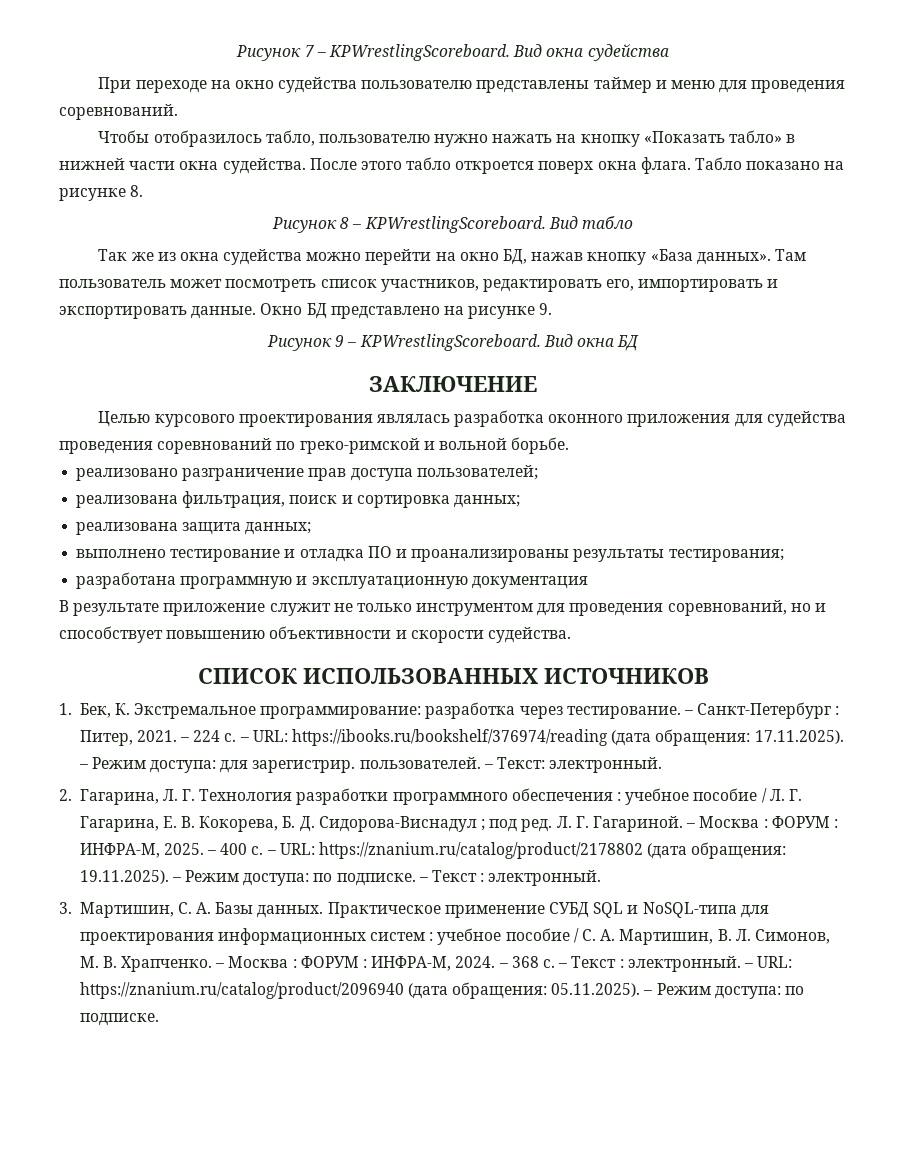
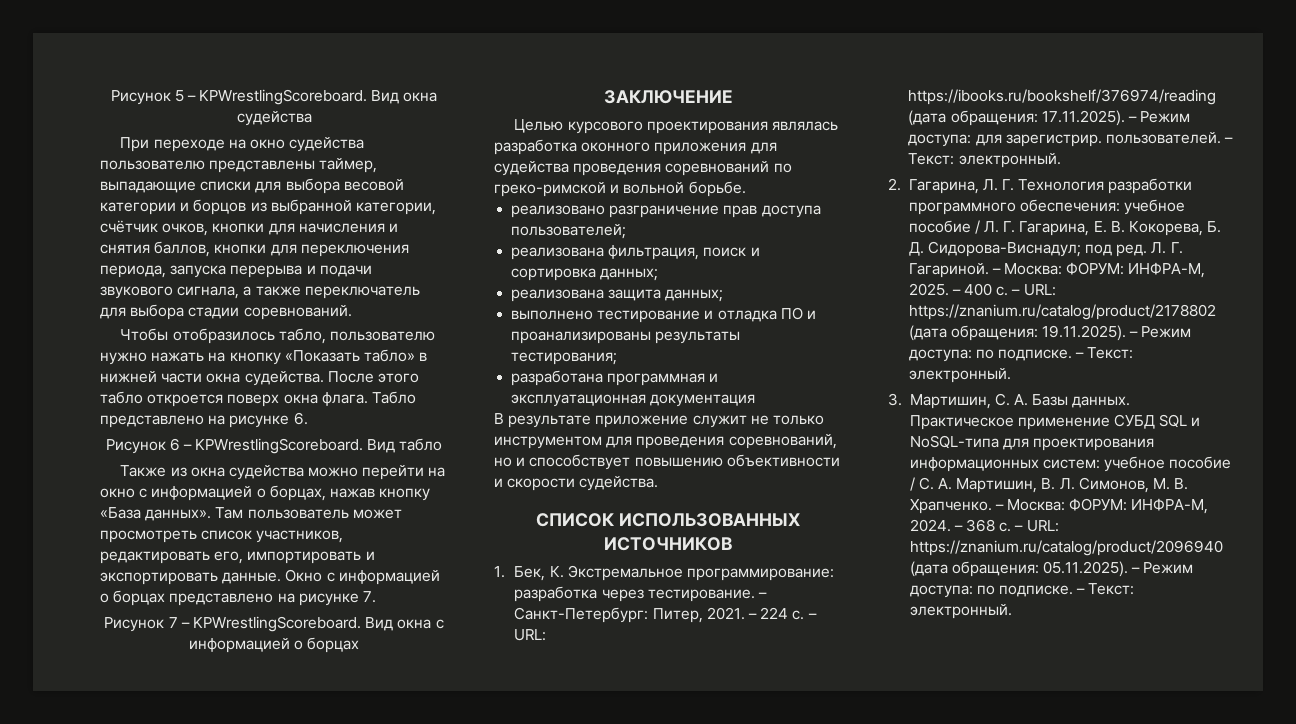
- Рисунок 7 – KPWrestlingScoreboard.
+ Рисунок 5 – KPWrestlingScoreboard.
- При переходе на окно судейства пользователю представлены таймер и меню для проведения соревнований.
+ При переходе на окно судейства пользователю представлены таймер, выпадающие списки для выбора весовой категории и борцов из выбранной категории, счётчик очков, кнопки для начисления и снятия баллов, кнопки для переключения периода, запуска перерыва и подачи звукового сигнала, а также переключатель для выбора стадии соревнований.
- Табло показано на рисунке 8.
- Рисунок 8 – KPWrestlingScoreboard.
+ Табло представлено на рисунке 6.
+ Рисунок 6 – KPWrestlingScoreboard.
- Так же из окна судейства можно перейти на окно БД, нажав кнопку «База данных».
+ Также из окна судейства можно перейти на окно с информацией о борцах, нажав кнопку «База данных».
- Там пользователь может посмотреть список участников, редактировать его, импортировать и экспортировать данные.
+ Там пользователь может просмотреть список участников, редактировать его, импортировать и экспортировать данные.
- Окно БД представлено на рисунке 9.
- Рисунок 9 – KPWrestlingScoreboard. Вид окна БД
+ Окно с информацией о борцах представлено на рисунке 7.
+ Рисунок 7 – KPWrestlingScoreboard. Вид окна с информацией о борцах
- разработана программную и эксплуатационную документация
+ разработана программная и эксплуатационная документация
- – Санкт-Петербург : Питер, 2021.
+ – Санкт-Петербург: Питер, 2021.
- 2. Гагарина, Л. Г. Технология разработки программного обеспечения : учебное пособие / Л. Г. Гагарина, Е. В. Кокорева, Б. Д. Сидорова-Виснадул ; под ред.
+ 2. Гагарина, Л. Г. Технология разработки программного обеспечения: учебное пособие / Л. Г. Гагарина, Е. В. Кокорева, Б. Д. Сидорова-Виснадул; под ред.
- – Москва : ФОРУМ : ИНФРА-М, 2025.
+ – Москва: ФОРУМ: ИНФРА-М, 2025.
- – URL: https://znanium.ru/catalog/product/2178802 (дата обращения: 19.11.2025). – Режим доступа: по подписке. – Текст : электронный.
+ – URL: https://znanium.ru/catalog/product/2178802 (дата обращения: 19.11.2025). – Режим доступа: по подписке. – Текст: электронный.
- Практическое применение СУБД SQL и NoSQL-типа для проектирования информационных систем : учебное пособие / С. А. Мартишин, В. Л. Симонов, М. В. Храпченко.
+ Практическое применение СУБД SQL и NoSQL-типа для проектирования информационных систем: учебное пособие / С. А. Мартишин, В. Л. Симонов, М. В. Храпченко.
- – Москва : ФОРУМ : ИНФРА-М, 2024.
+ – Москва: ФОРУМ: ИНФРА-М, 2024.
- – Текст : электронный. – URL: https://znanium.ru/catalog/product/2096940 (дата обращения: 05.11.2025). – Режим доступа: по подписке.
+ – URL: https://znanium.ru/catalog/product/2096940 (дата обращения: 05.11.2025). – Режим доступа: по подписке. – Текст: электронный.

